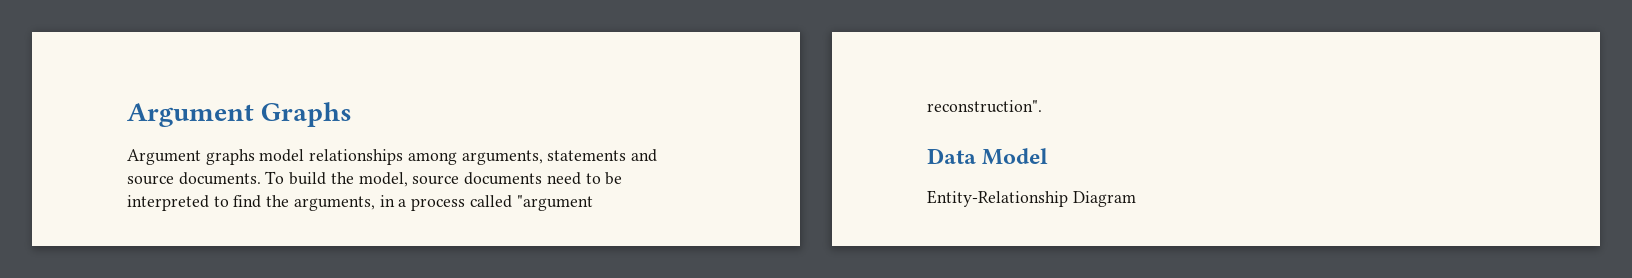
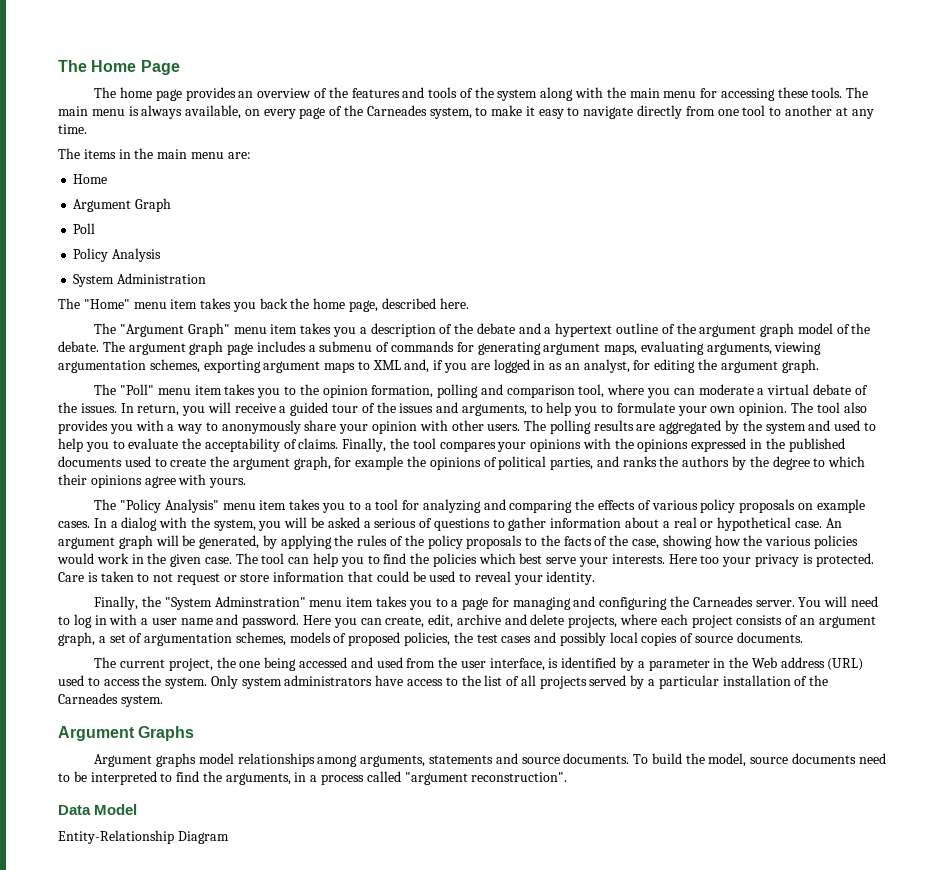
+ The Home Page
+ The home page provides an overview of the features and tools of the system along with the main menu for accessing these tools. The main menu is always available, on every page of the Carneades system, to make it easy to navigate directly from one tool to another at any time.
+ The items in the main menu are:
+ Home
+ Argument Graph
+ Poll
+ Policy Analysis
+ System Administration
+ The "Home" menu item takes you back the home page, described here.
+ The "Argument Graph" menu item takes you a description of the debate and a hypertext outline of the argument graph model of the debate. The argument graph page includes a submenu of commands for generating argument maps, evaluating arguments, viewing argumentation schemes, exporting argument maps to XML and, if you are logged in as an analyst, for editing the argument graph.
+ The "Poll" menu item takes you to the opinion formation, polling and comparison tool, where you can moderate a virtual debate of the issues. In return, you will receive a guided tour of the issues and arguments, to help you to formulate your own opinion. The tool also provides you with a way to anonymously share your opinion with other users. The polling results are aggregated by the system and used to help you to evaluate the acceptability of claims. Finally, the tool compares your opinions with the opinions expressed in the published documents used to create the argument graph, for example the opinions of political parties, and ranks the authors by the degree to which their opinions agree with yours.
+ The "Policy Analysis" menu item takes you to a tool for analyzing and comparing the effects of various policy proposals on example cases. In a dialog with the system, you will be asked a serious of questions to gather information about a real or hypothetical case. An argument graph will be generated, by applying the rules of the policy proposals to the facts of the case, showing how the various policies would work in the given case. The tool can help you to find the policies which best serve your interests. Here too your privacy is protected. Care is taken to not request or store information that could be used to reveal your identity.
+ Finally, the "System Adminstration" menu item takes you to a page for managing and configuring the Carneades server. You will need to log in with a user name and password. Here you can create, edit, archive and delete projects, where each project consists of an argument graph, a set of argumentation schemes, models of proposed policies, the test cases and possibly local copies of source documents.
+ The current project, the one being accessed and used from the user interface, is identified by a parameter in the Web address (URL) used to access the system. Only system administrators have access to the list of all projects served by a particular installation of the Carneades system.

